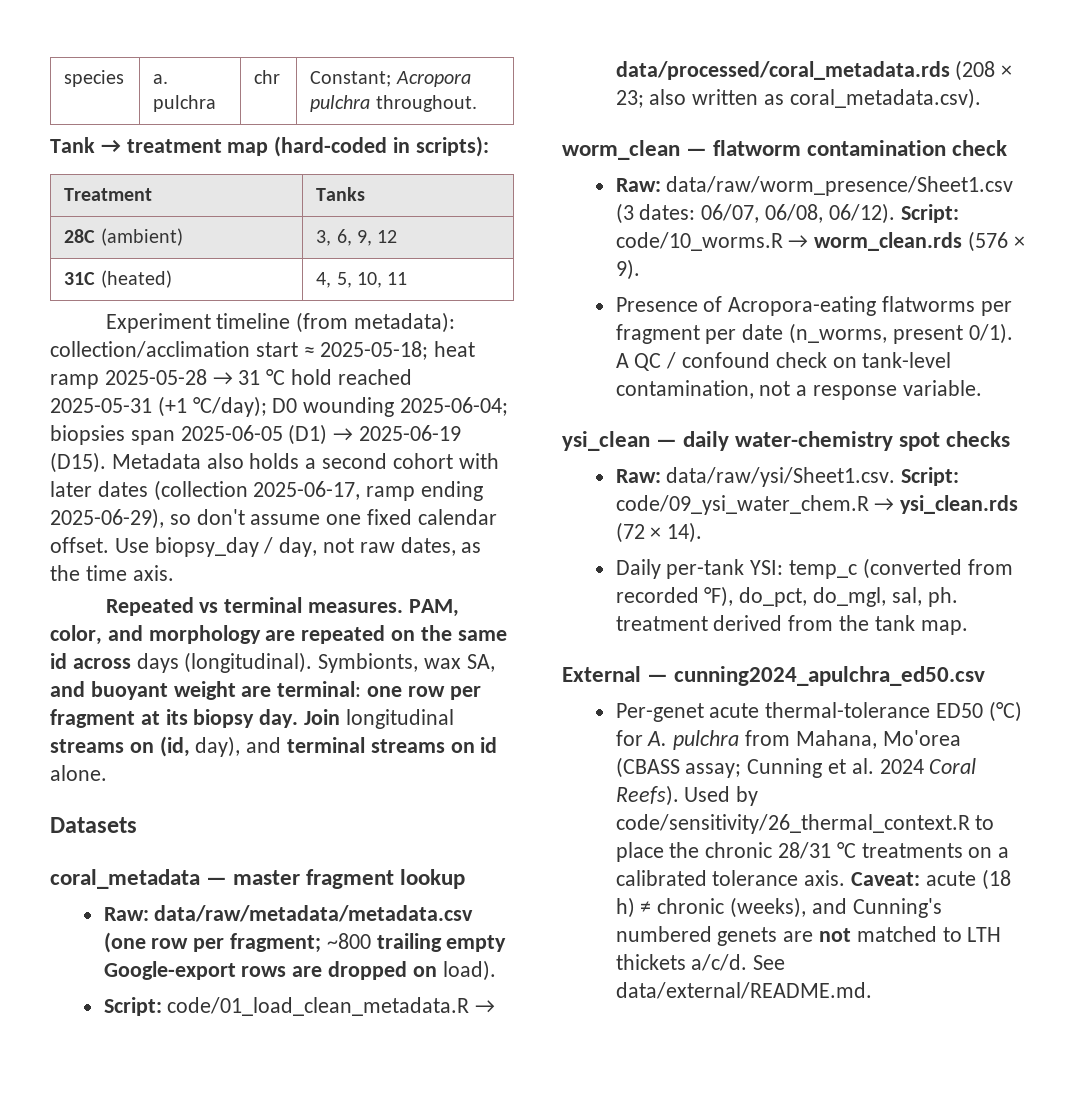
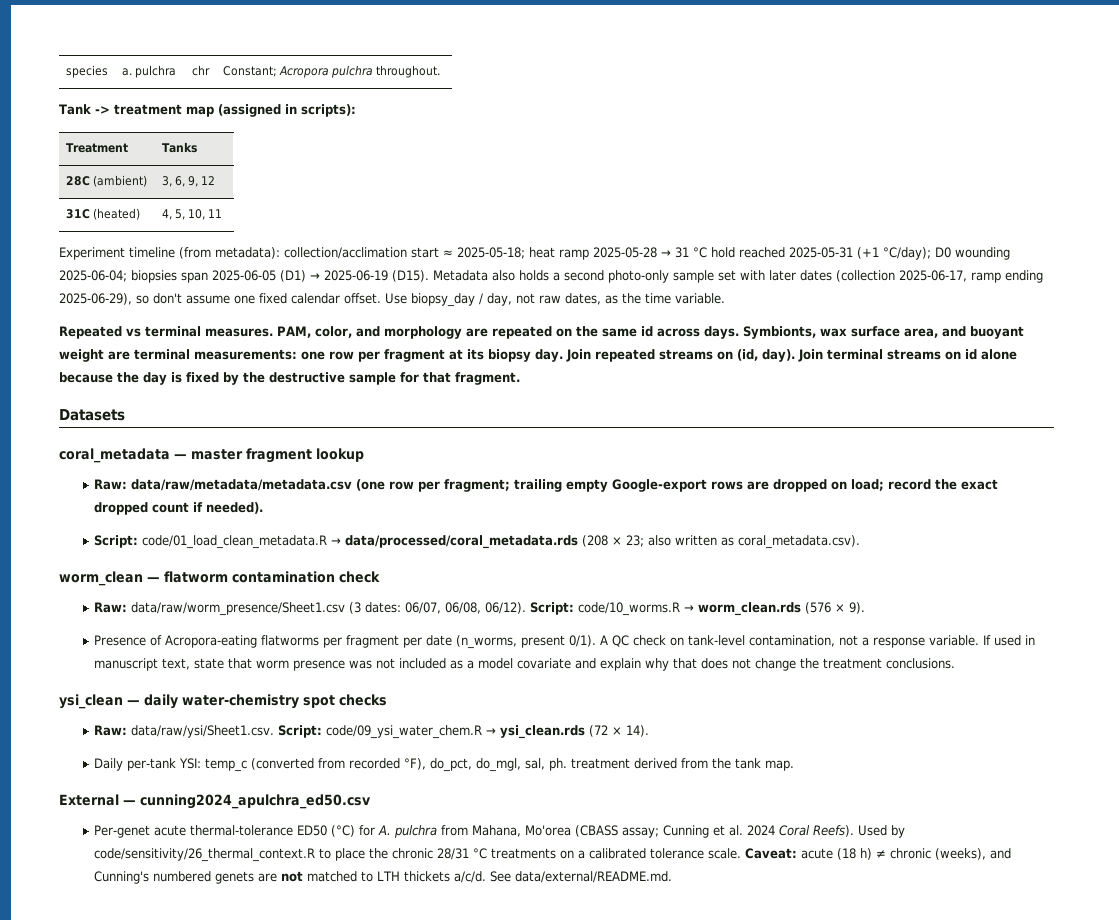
- Tank → treatment map (hard-coded in scripts):
+ Tank -> treatment map (assigned in scripts):
- Metadata also holds a second cohort with later dates (collection 2025-06-17, ramp ending 2025-06-29), so don't assume one fixed calendar offset.
+ Metadata also holds a second photo-only sample set with later dates (collection 2025-06-17, ramp ending 2025-06-29), so don't assume one fixed calendar offset.
- Use biopsy_day / day, not raw dates, as the time axis.
+ Use biopsy_day / day, not raw dates, as the time variable.
- PAM, color, and morphology are repeated on the same id across days (longitudinal). Symbionts, wax SA, and buoyant weight are terminal: one row per fragment at its biopsy day.
+ PAM, color, and morphology are repeated on the same id across days. Symbionts, wax surface area, and buoyant weight are terminal measurements: one row per fragment at its biopsy day.
- Join longitudinal streams on (id, day), and terminal streams on id alone.
+ Join repeated streams on (id, day). Join terminal streams on id alone because the day is fixed by the destructive sample for that fragment.
- Raw: data/raw/metadata/metadata.csv (one row per fragment; ~800 trailing empty Google-export rows are dropped on load).
+ Raw: data/raw/metadata/metadata.csv (one row per fragment; trailing empty Google-export rows are dropped on load; record the exact dropped count if needed).
- A QC / confound check on tank-level contamination, not a response variable.
+ A QC check on tank-level contamination, not a response variable. If used in manuscript text, state that worm presence was not included as a model covariate and explain why that does not change the treatment conclusions.
- Used by code/sensitivity/26_thermal_context.R to place the chronic 28/31 °C treatments on a calibrated tolerance axis.
+ Used by code/sensitivity/26_thermal_context.R to place the chronic 28/31 °C treatments on a calibrated tolerance scale.

